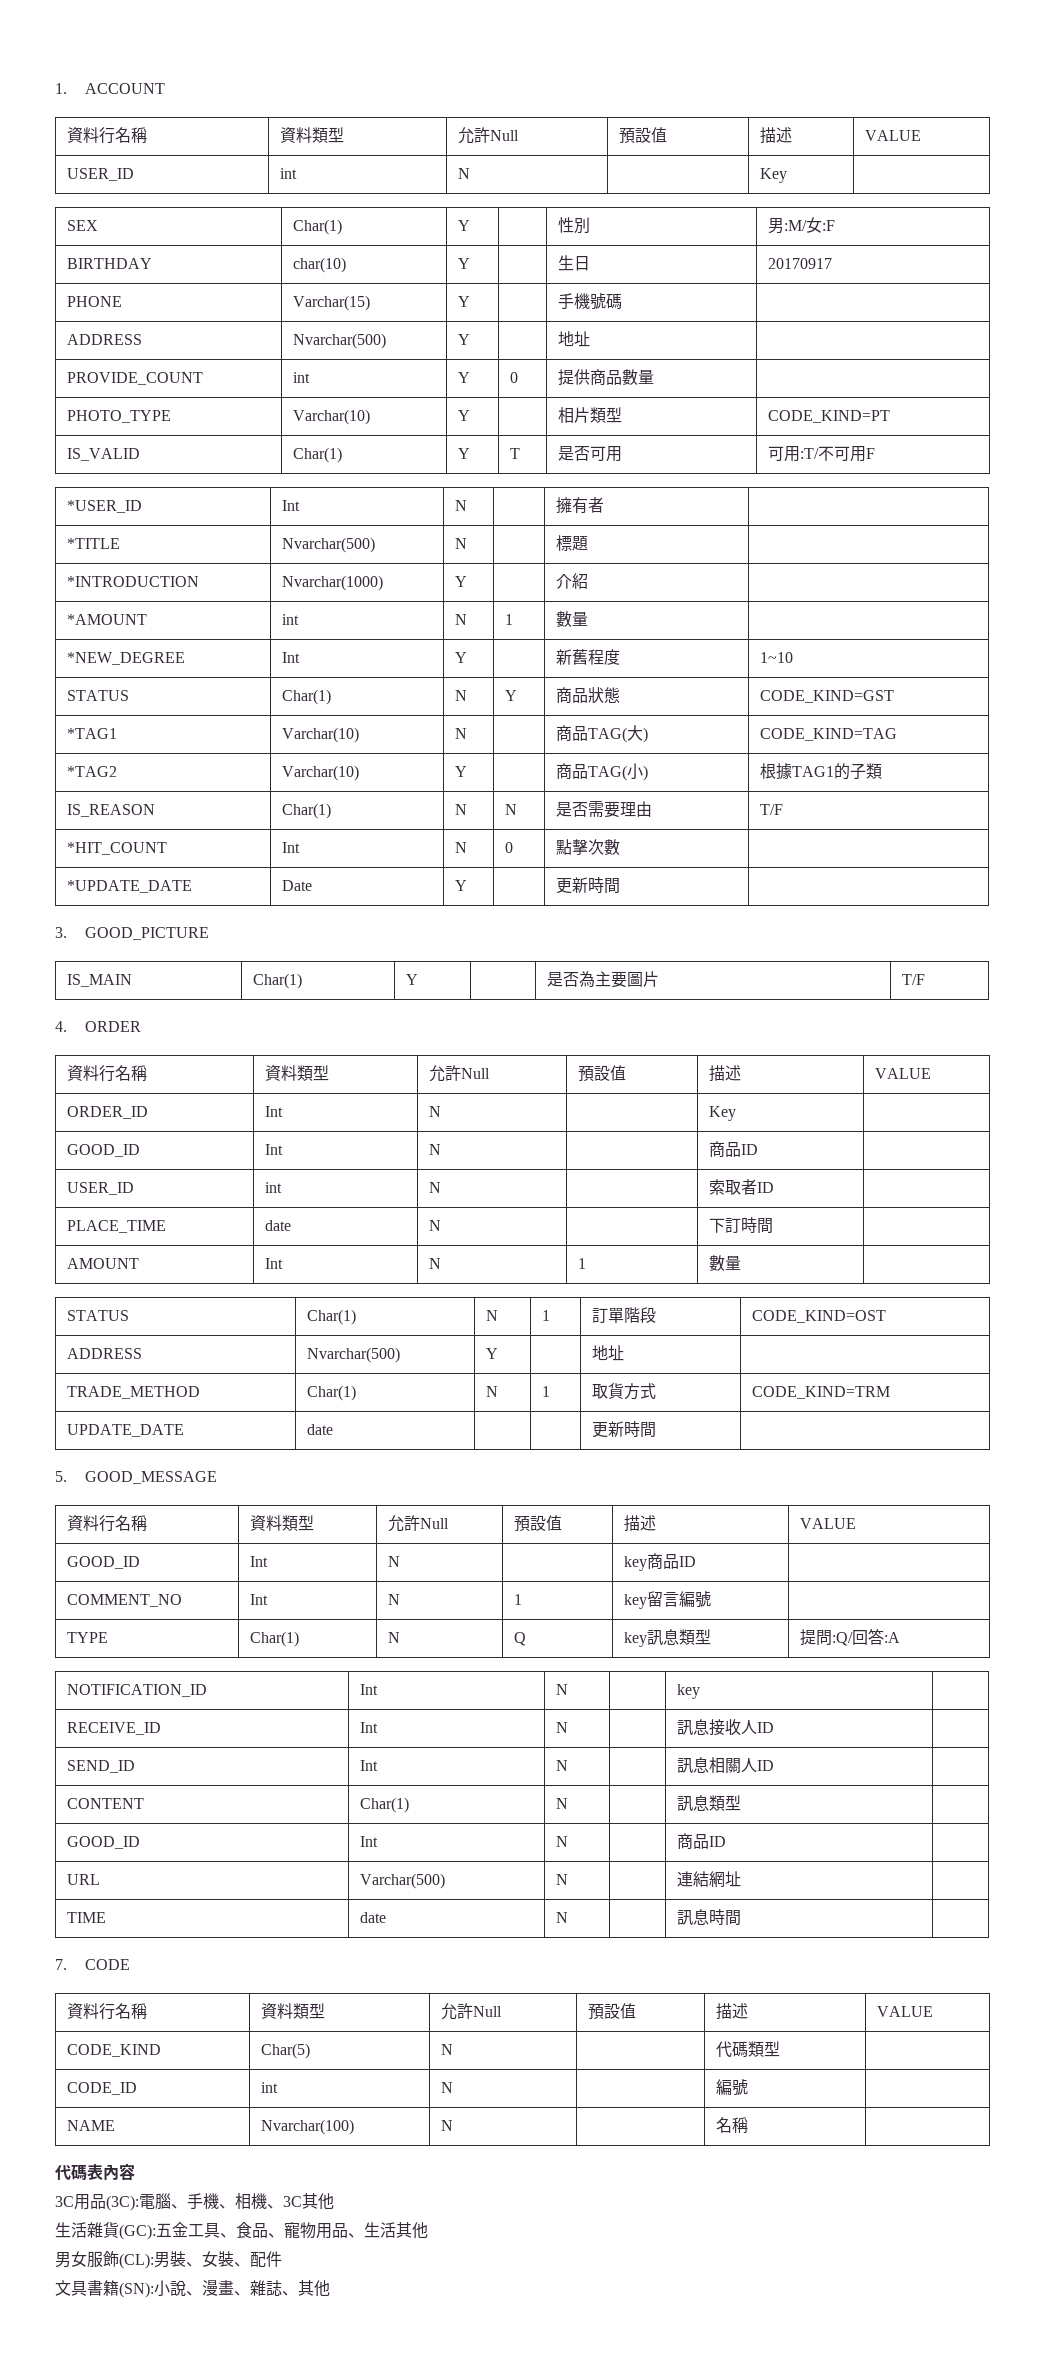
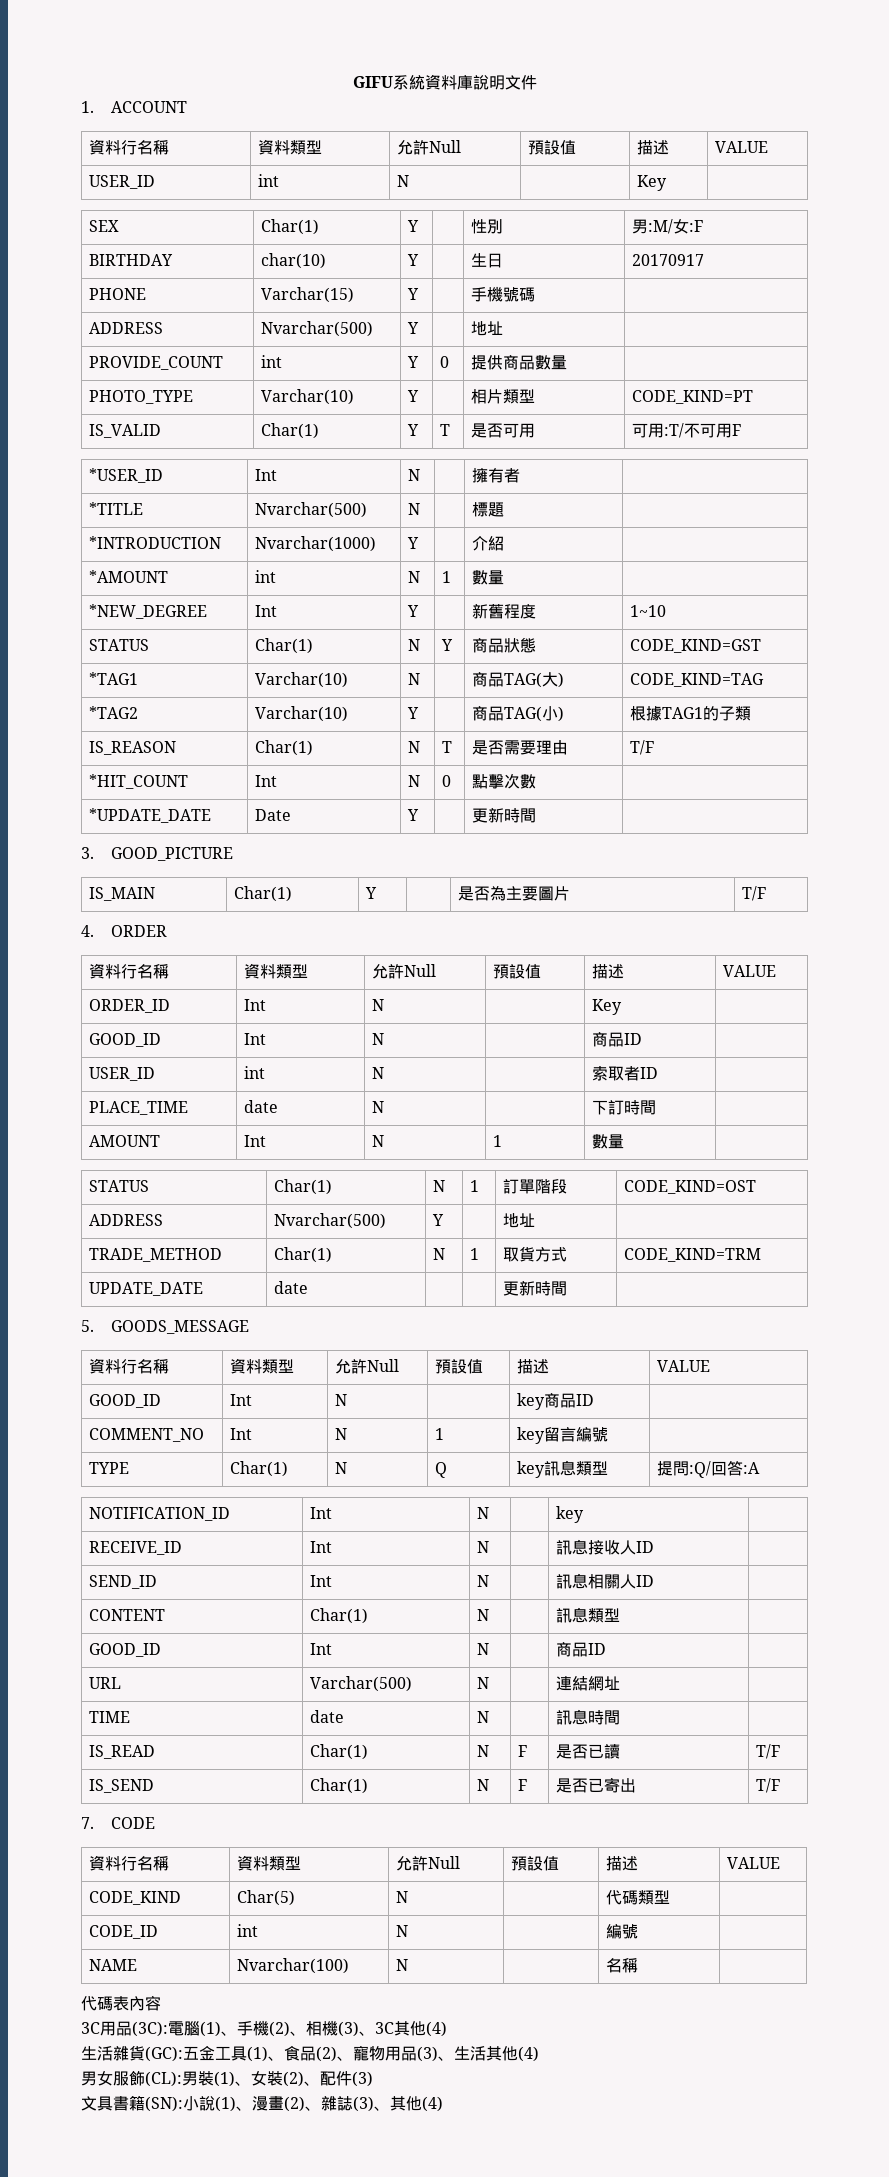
+ GIFU系統資料庫說明文件
- IS_REASON | Char(1) | N | N | 是否需要理由 | T/F
+ IS_REASON | Char(1) | N | T | 是否需要理由 | T/F
- 5. GOOD_MESSAGE
+ 5. GOODS_MESSAGE
+ IS_READ | Char(1) | N | F | 是否已讀 | T/F
+ IS_SEND | Char(1) | N | F | 是否已寄出 | T/F
- 3C用品(3C):電腦、手機、相機、3C其他
+ 3C用品(3C):電腦(1)、手機(2)、相機(3)、3C其他(4)
- 生活雜貨(GC):五金工具、食品、寵物用品、生活其他
+ 生活雜貨(GC):五金工具(1)、食品(2)、寵物用品(3)、生活其他(4)
- 男女服飾(CL):男裝、女裝、配件
+ 男女服飾(CL):男裝(1)、女裝(2)、配件(3)
- 文具書籍(SN):小說、漫畫、雜誌、其他
+ 文具書籍(SN):小說(1)、漫畫(2)、雜誌(3)、其他(4)

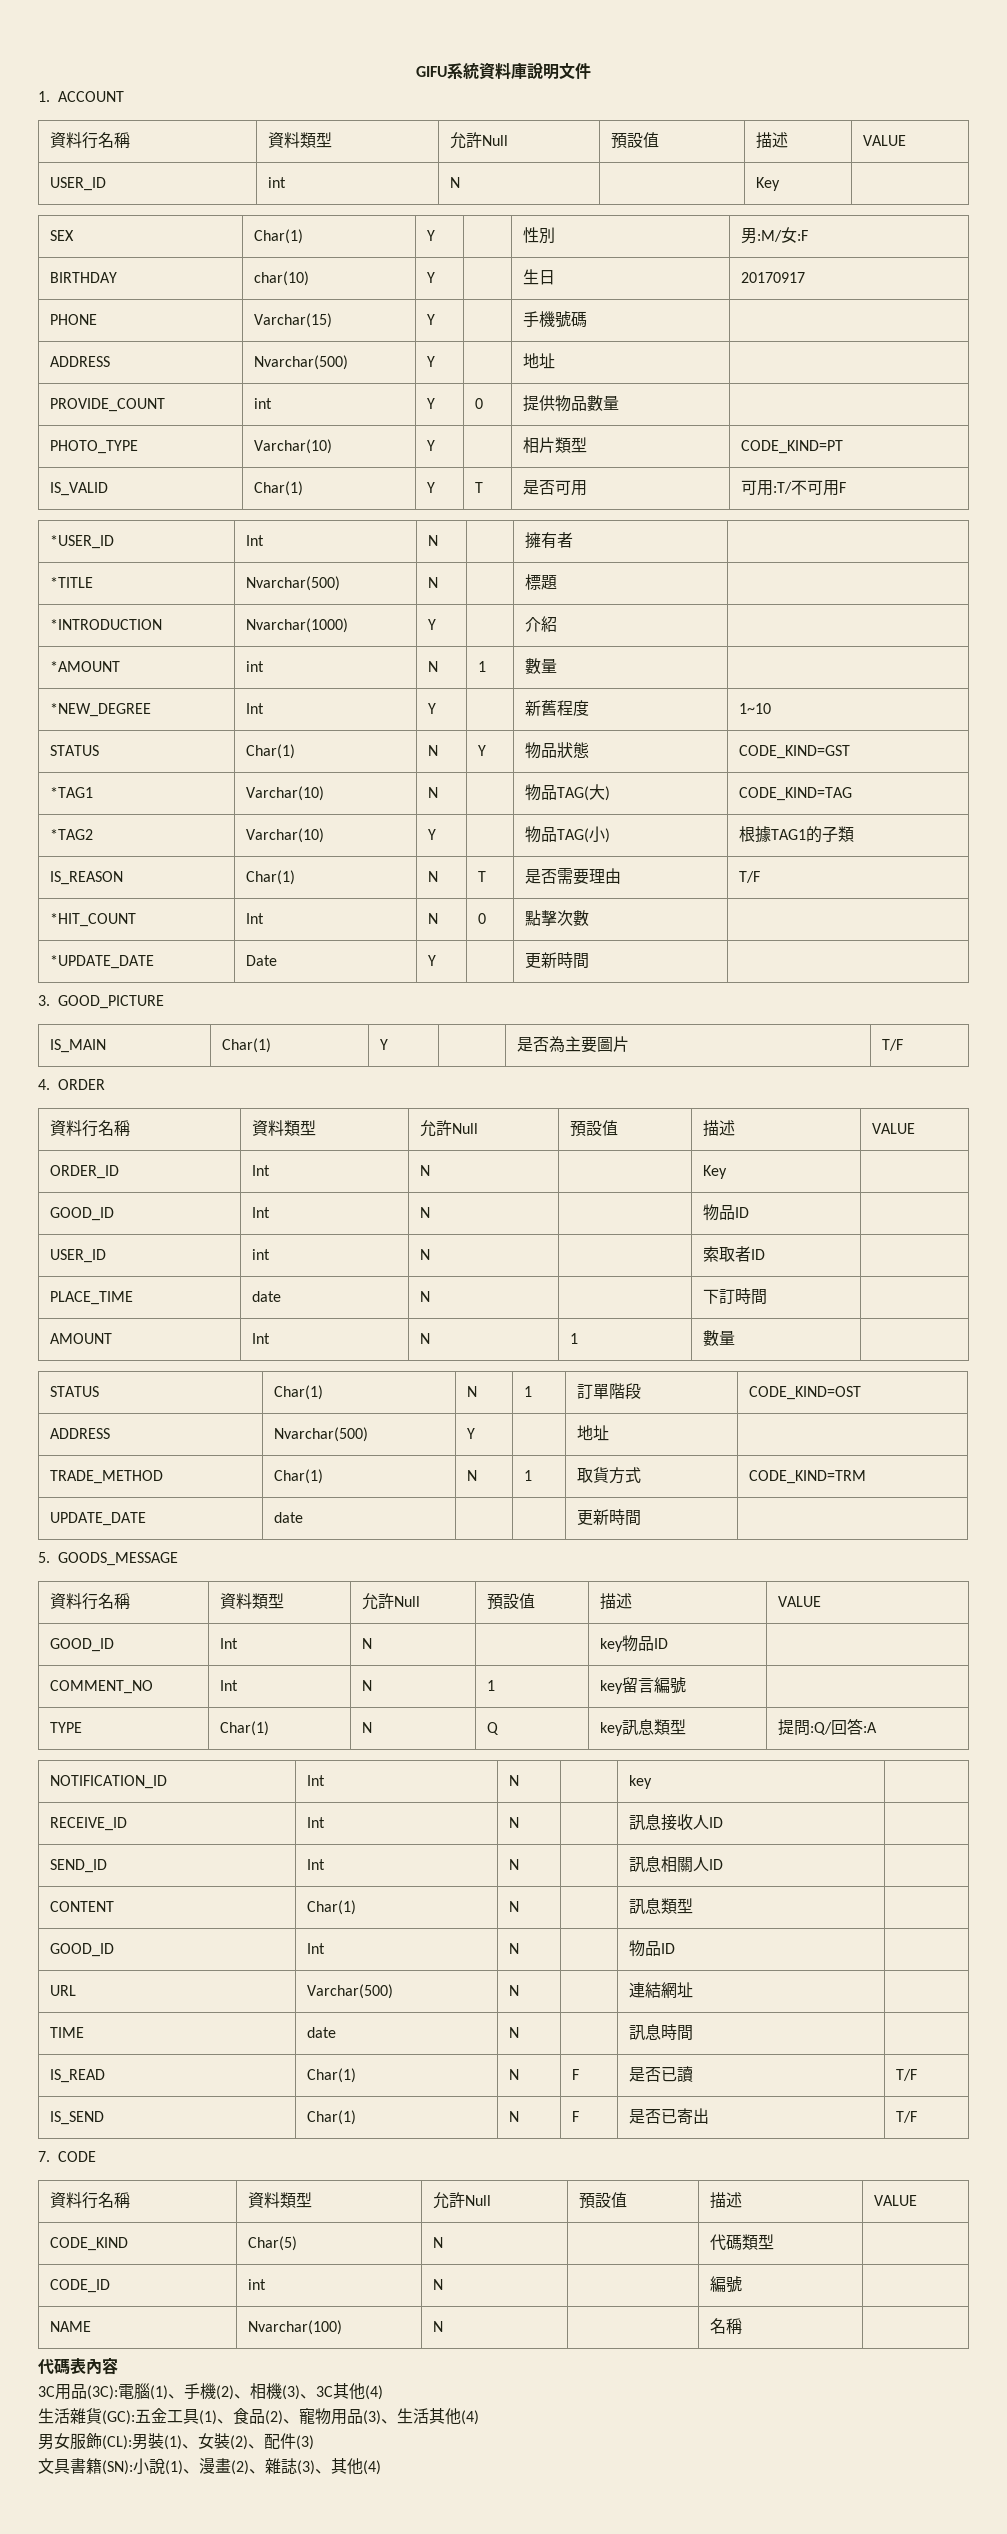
- PROVIDE_COUNT | int | Y | 0 | 提供商品數量 |
+ PROVIDE_COUNT | int | Y | 0 | 提供物品數量 |
- STATUS | Char(1) | N | Y | 商品狀態 | CODE_KIND=GST
+ STATUS | Char(1) | N | Y | 物品狀態 | CODE_KIND=GST
- *TAG1 | Varchar(10) | N | | 商品TAG(大) | CODE_KIND=TAG
+ *TAG1 | Varchar(10) | N | | 物品TAG(大) | CODE_KIND=TAG
- *TAG2 | Varchar(10) | Y | | 商品TAG(小) | 根據TAG1的子類
+ *TAG2 | Varchar(10) | Y | | 物品TAG(小) | 根據TAG1的子類
  ORDER_ID | Int | N | | Key |
- GOOD_ID | Int | N | | 商品ID |
+ GOOD_ID | Int | N | | 物品ID |
- GOOD_ID | Int | N | | key商品ID |
+ GOOD_ID | Int | N | | key物品ID |
  CONTENT | Char(1) | N | | 訊息類型 |
- GOOD_ID | Int | N | | 商品ID |
+ GOOD_ID | Int | N | | 物品ID |

